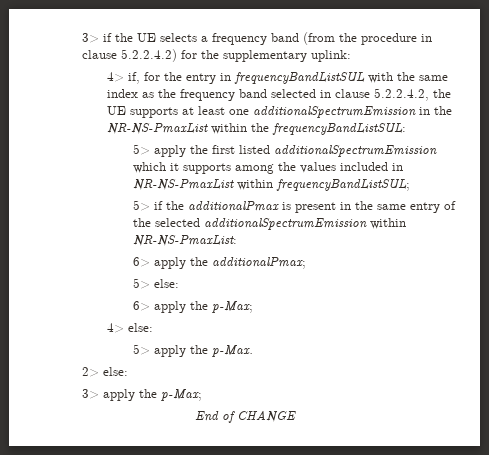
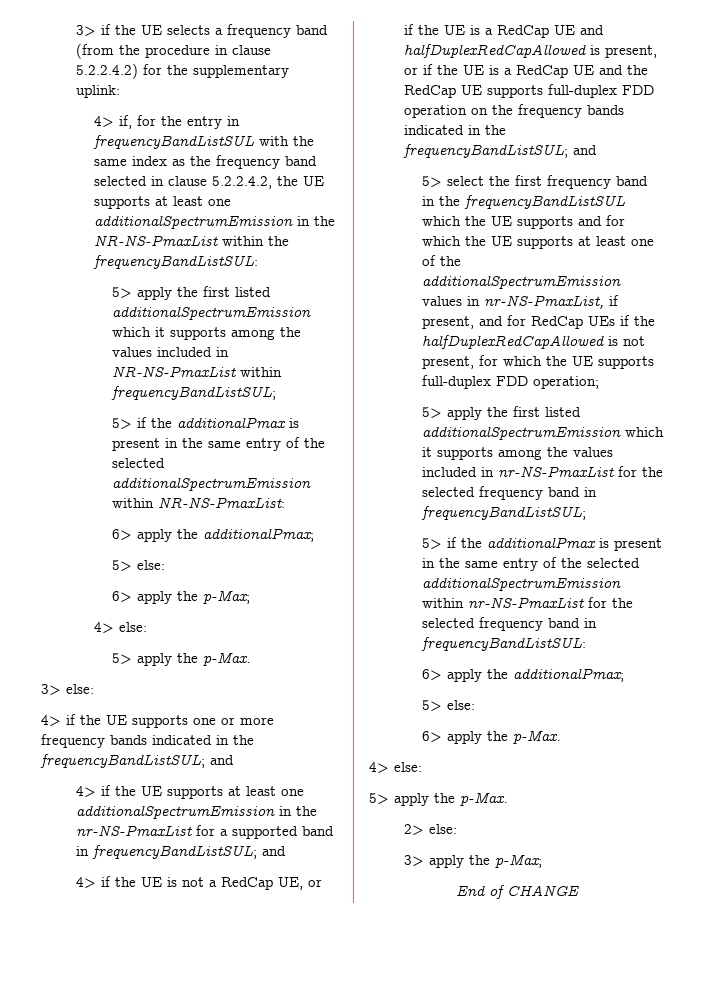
+ 3> else:
+ 4> if the UE supports one or more frequency bands indicated in the frequencyBandListSUL; and
+ 4> if the UE supports at least one additionalSpectrumEmission in the nr-NS-PmaxList for a supported band in frequencyBandListSUL; and
+ 4> if the UE is not a RedCap UE, or if the UE is a RedCap UE and halfDuplexRedCapAllowed is present, or if the UE is a RedCap UE and the RedCap UE supports full-duplex FDD operation on the frequency bands indicated in the frequencyBandListSUL; and
+ 5> select the first frequency band in the frequencyBandListSUL which the UE supports and for which the UE supports at least one of the additionalSpectrumEmission values in nr-NS-PmaxList, if present, and for RedCap UEs if the halfDuplexRedCapAllowed is not present, for which the UE supports full-duplex FDD operation;
+ 5> apply the first listed additionalSpectrumEmission which it supports among the values included in nr-NS-PmaxList for the selected frequency band in frequencyBandListSUL;
+ 5> if the additionalPmax is present in the same entry of the selected additionalSpectrumEmission within nr-NS-PmaxList for the selected frequency band in frequencyBandListSUL:
+ 6> apply the additionalPmax;
+ 5> else:
+ 6> apply the p-Max.
+ 4> else:
+ 5> apply the p-Max.

